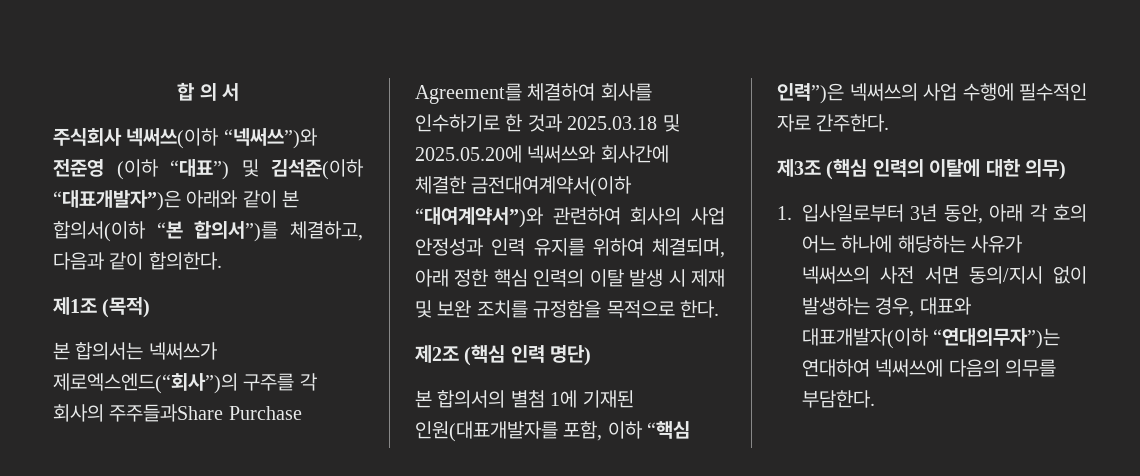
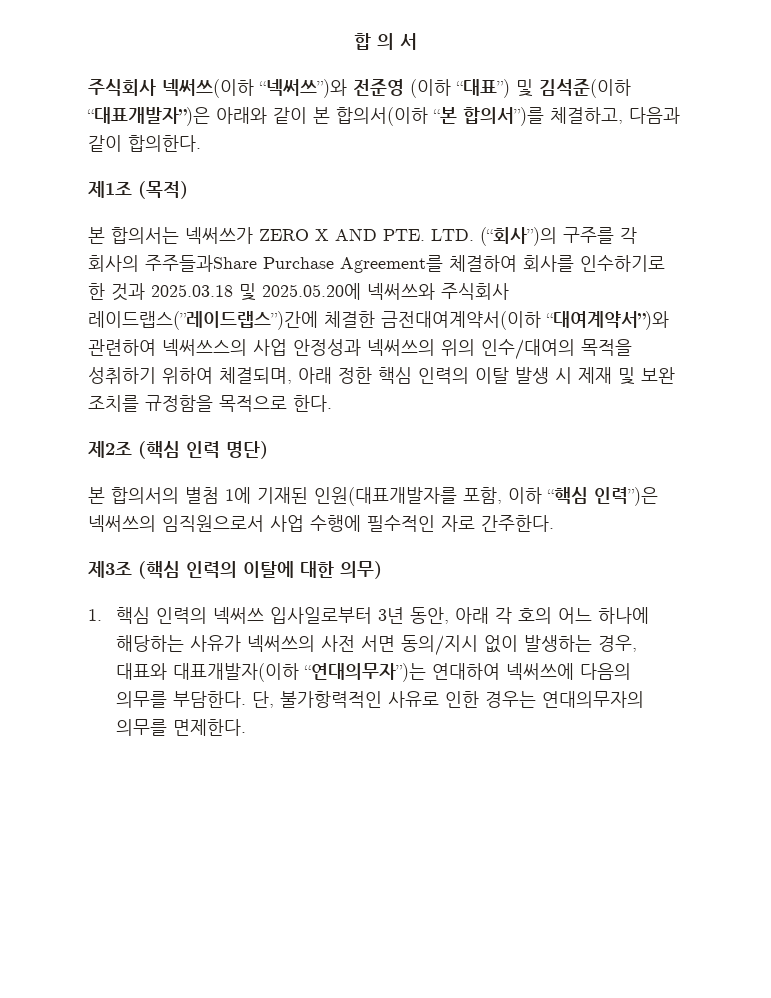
- 본 합의서는 넥써쓰가 제로엑스엔드(“회사”)의 구주를 각 회사의 주주들과Share Purchase Agreement를 체결하여 회사를 인수하기로 한 것과 2025.03.18 및 2025.05.20에 넥써쓰와 회사간에 체결한 금전대여계약서(이하 “대여계약서”)와 관련하여 회사의 사업 안정성과 인력 유지를 위하여 체결되며, 아래 정한 핵심 인력의 이탈 발생 시 제재 및 보완 조치를 규정함을 목적으로 한다.
+ 본 합의서는 넥써쓰가 ZERO X AND PTE. LTD. (“회사”)의 구주를 각 회사의 주주들과Share Purchase Agreement를 체결하여 회사를 인수하기로 한 것과 2025.03.18 및 2025.05.20에 넥써쓰와 주식회사 레이드랩스(”레이드랩스”)간에 체결한 금전대여계약서(이하 “대여계약서”)와 관련하여 넥써쓰스의 사업 안정성과 넥써쓰의 위의 인수/대여의 목적을 성취하기 위하여 체결되며, 아래 정한 핵심 인력의 이탈 발생 시 제재 및 보완 조치를 규정함을 목적으로 한다.
- 본 합의서의 별첨 1에 기재된 인원(대표개발자를 포함, 이하 “핵심 인력”)은 넥써쓰의 사업 수행에 필수적인 자로 간주한다.
+ 본 합의서의 별첨 1에 기재된 인원(대표개발자를 포함, 이하 “핵심 인력”)은 넥써쓰의 임직원으로서 사업 수행에 필수적인 자로 간주한다.
- 1. 입사일로부터 3년 동안, 아래 각 호의 어느 하나에 해당하는 사유가 넥써쓰의 사전 서면 동의/지시 없이 발생하는 경우, 대표와 대표개발자(이하 “연대의무자”)는 연대하여 넥써쓰에 다음의 의무를 부담한다.
+ 1. 핵심 인력의 넥써쓰 입사일로부터 3년 동안, 아래 각 호의 어느 하나에 해당하는 사유가 넥써쓰의 사전 서면 동의/지시 없이 발생하는 경우, 대표와 대표개발자(이하 “연대의무자”)는 연대하여 넥써쓰에 다음의 의무를 부담한다.
+ 단, 불가항력적인 사유로 인한 경우는 연대의무자의 의무를 면제한다.

